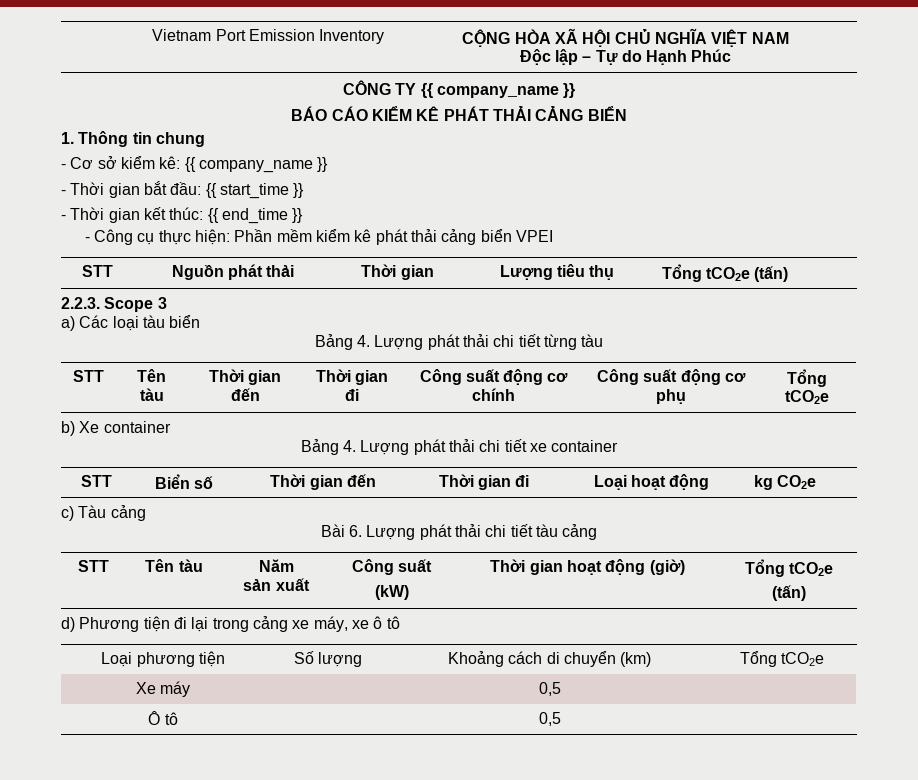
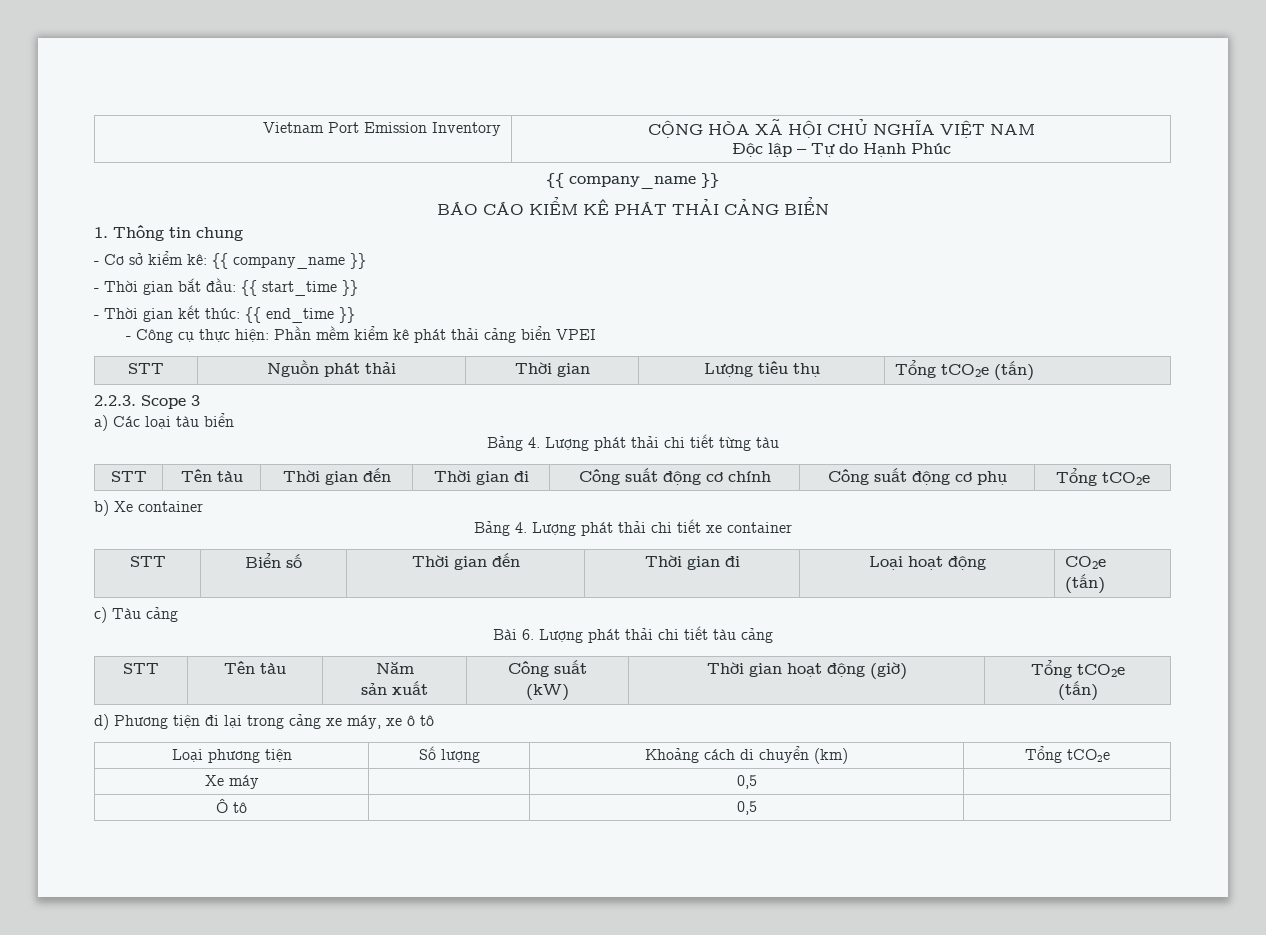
  Vietnam Port Emission Inventory | CỘNG HÒA XÃ HỘI CHỦ NGHĨA VIỆT NAM
  Độc lập – Tự do Hạnh Phúc
- CÔNG TY {{ company_name }}
+ {{ company_name }}
- STT | Biển số | Thời gian đến | Thời gian đi | Loại hoạt động | kg CO2e
+ STT | Biển số | Thời gian đến | Thời gian đi | Loại hoạt động | CO2e
+ (tấn)

